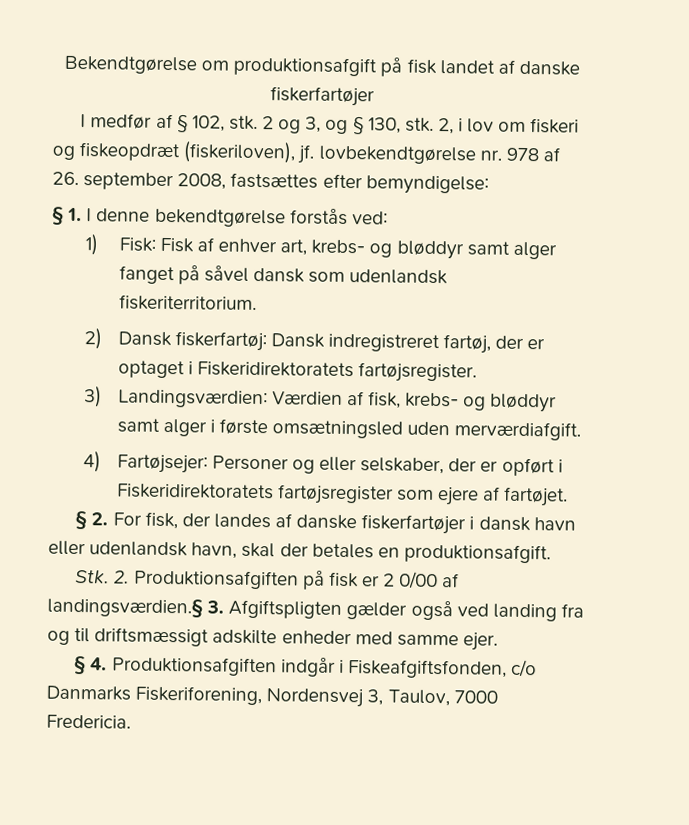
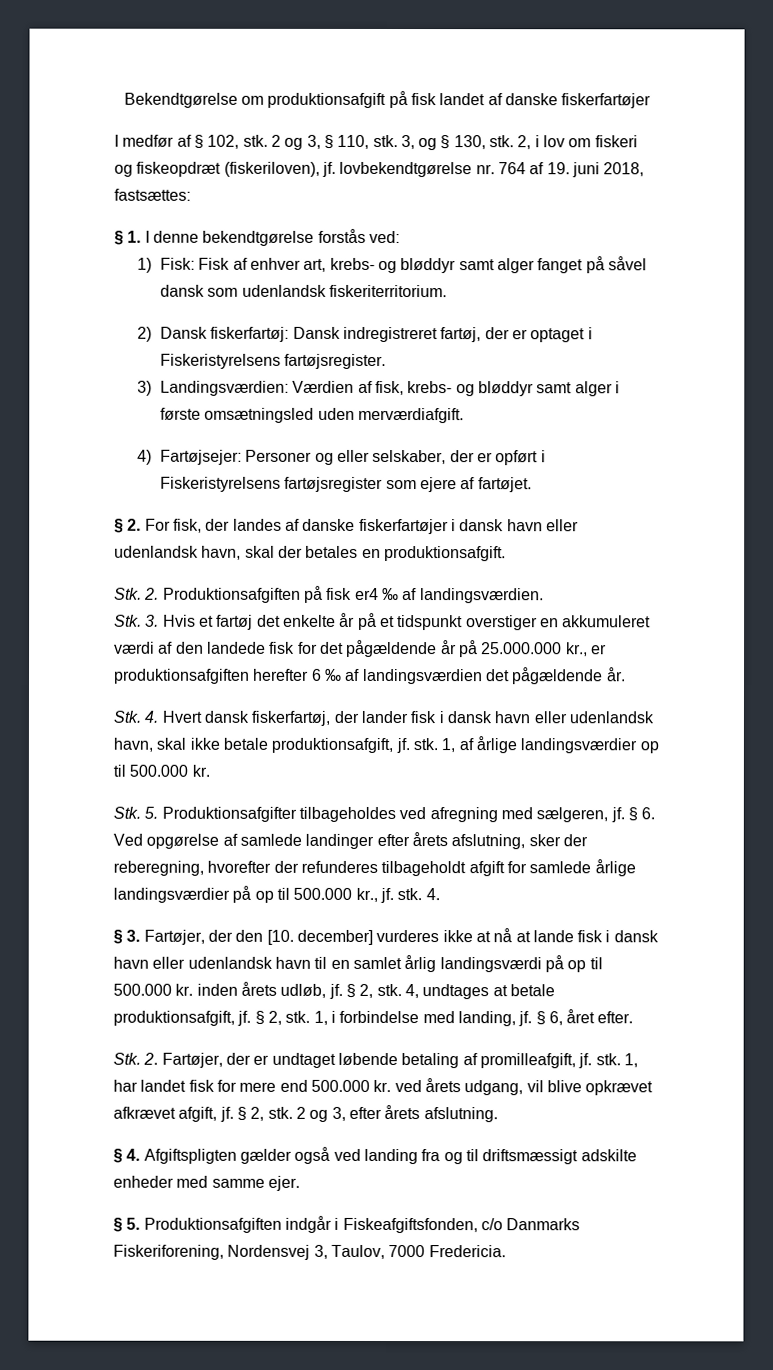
- 2 og 3, og § 130, stk.
+ 2 og 3, § 110, stk. 3, og § 130, stk.
- 2, i lov om fiskeri og fiskeopdræt (fiskeriloven), jf. lovbekendtgørelse nr. 978 af 26. september 2008, fastsættes efter bemyndigelse:
+ 2, i lov om fiskeri og fiskeopdræt (fiskeriloven), jf. lovbekendtgørelse nr. 764 af 19. juni 2018, fastsættes:
- 2) Dansk fiskerfartøj: Dansk indregistreret fartøj, der er optaget i Fiskeridirektoratets fartøjsregister.
+ 2) Dansk fiskerfartøj: Dansk indregistreret fartøj, der er optaget i Fiskeristyrelsens fartøjsregister.
- 4) Fartøjsejer: Personer og eller selskaber, der er opført i Fiskeridirektoratets fartøjsregister som ejere af fartøjet.
+ 4) Fartøjsejer: Personer og eller selskaber, der er opført i Fiskeristyrelsens fartøjsregister som ejere af fartøjet.
- Stk. 2. Produktionsafgiften på fisk er 2 0/00 af landingsværdien.§ 3. Afgiftspligten gælder også ved landing fra og til driftsmæssigt adskilte enheder med samme ejer.
+ Stk. 2. Produktionsafgiften på fisk er4 ‰ af landingsværdien.
+ Stk. 3. Hvis et fartøj det enkelte år på et tidspunkt overstiger en akkumuleret værdi af den landede fisk for det pågældende år på 25.000.000 kr., er produktionsafgiften herefter 6 ‰ af landingsværdien det pågældende år.
+ Stk. 4. Hvert dansk fiskerfartøj, der lander fisk i dansk havn eller udenlandsk havn, skal ikke betale produktionsafgift, jf. stk. 1, af årlige landingsværdier op til 500.000 kr.
+ Stk. 5. Produktionsafgifter tilbageholdes ved afregning med sælgeren, jf. § 6. Ved opgørelse af samlede landinger efter årets afslutning, sker der reberegning, hvorefter der refunderes tilbageholdt afgift for samlede årlige landingsværdier på op til 500.000 kr., jf. stk. 4.
+ § 3. Fartøjer, der den [10. december] vurderes ikke at nå at lande fisk i dansk havn eller udenlandsk havn til en samlet årlig landingsværdi på op til 500.000 kr. inden årets udløb, jf. § 2, stk. 4, undtages at betale produktionsafgift, jf. § 2, stk. 1, i forbindelse med landing, jf. § 6, året efter.
+ Stk. 2. Fartøjer, der er undtaget løbende betaling af promilleafgift, jf. stk. 1, har landet fisk for mere end 500.000 kr. ved årets udgang, vil blive opkrævet afkrævet afgift, jf. § 2, stk. 2 og 3, efter årets afslutning.
+ § 4. Afgiftspligten gælder også ved landing fra og til driftsmæssigt adskilte enheder med samme ejer.
- § 4. Produktionsafgiften indgår i Fiskeafgiftsfonden, c/o Danmarks Fiskeriforening, Nordensvej 3, Taulov, 7000 Fredericia.
+ § 5. Produktionsafgiften indgår i Fiskeafgiftsfonden, c/o Danmarks Fiskeriforening, Nordensvej 3, Taulov, 7000 Fredericia.

